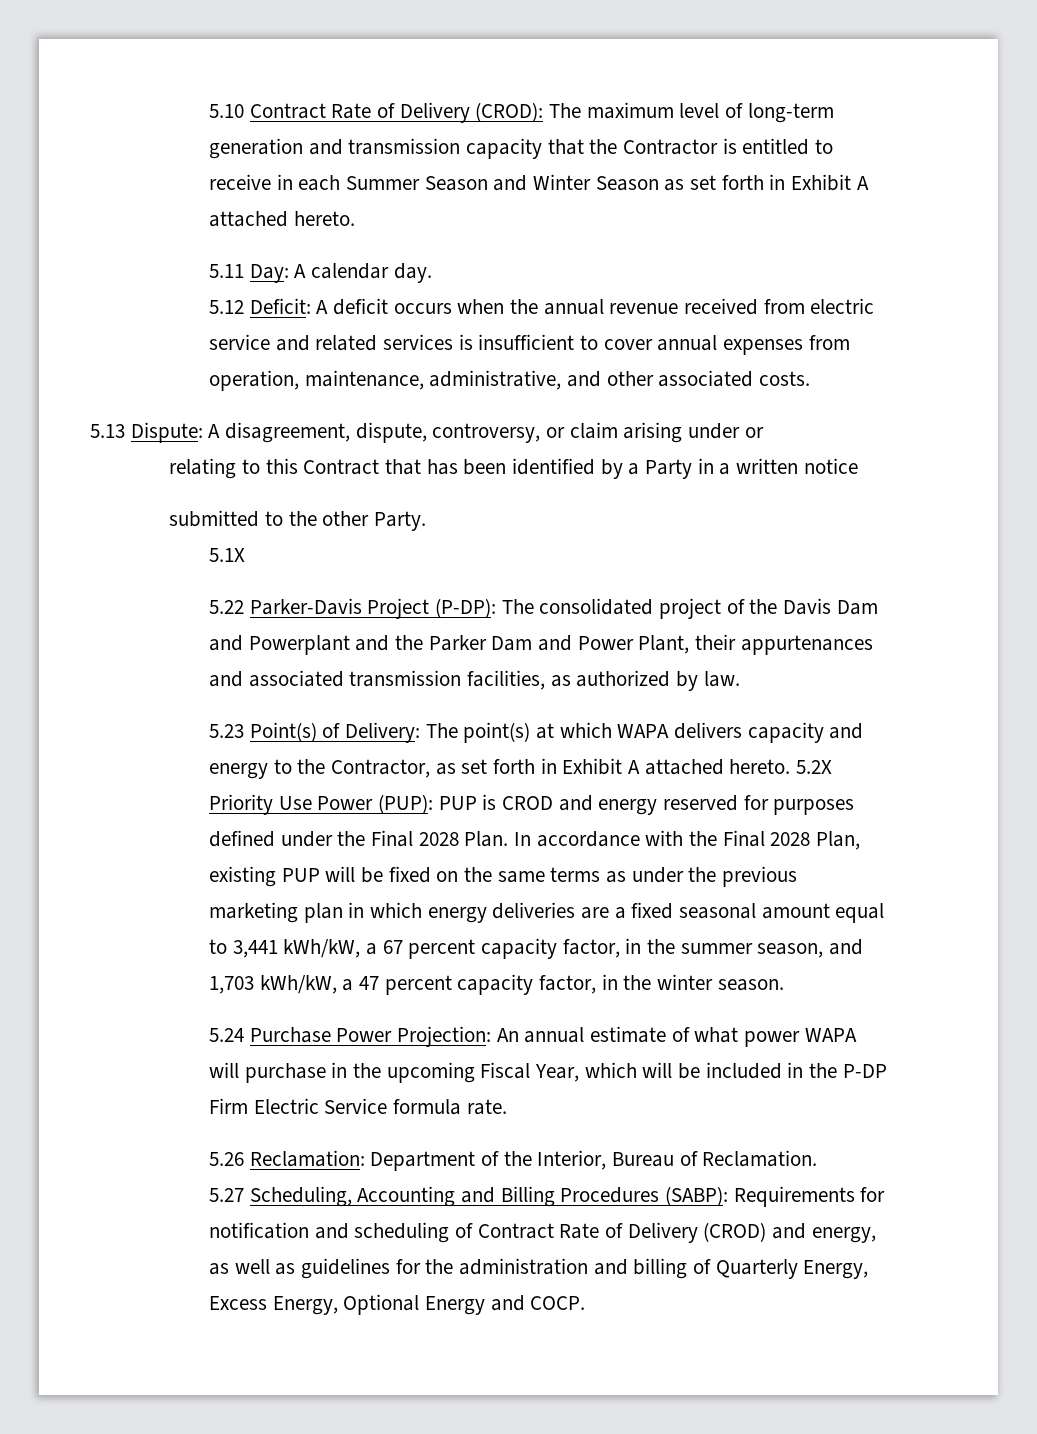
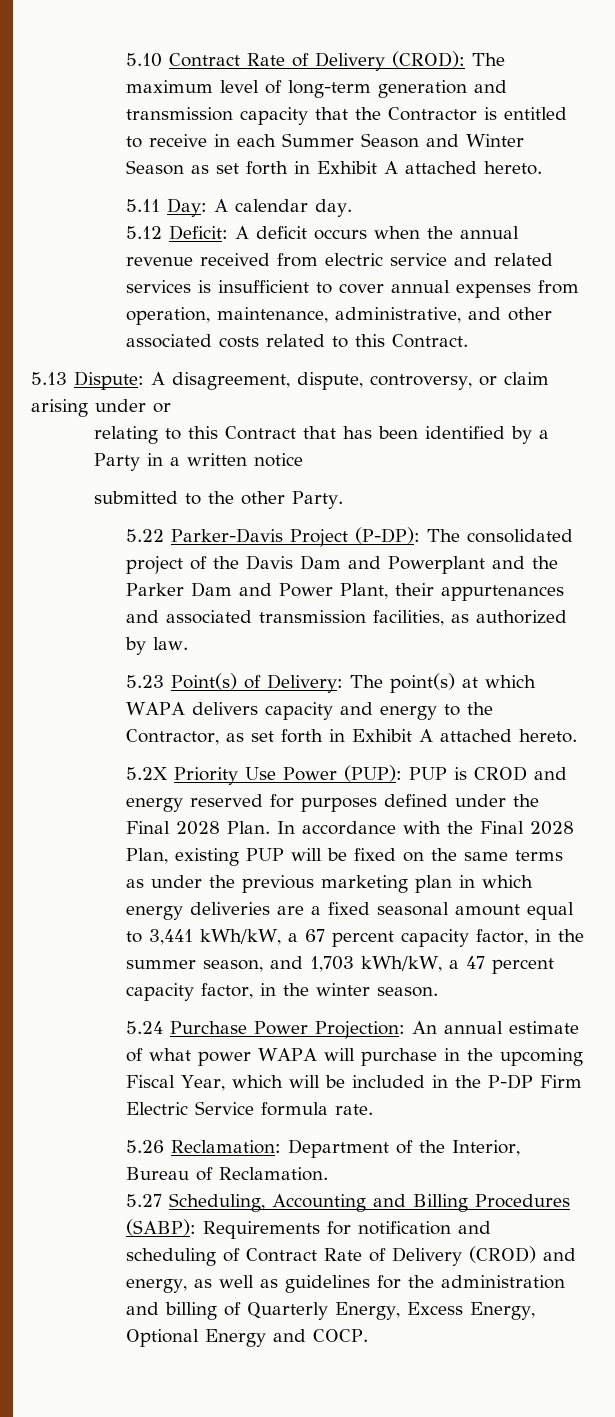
- 5.12 Deficit: A deficit occurs when the annual revenue received from electric service and related services is insufficient to cover annual expenses from operation, maintenance, administrative, and other associated costs.
+ 5.12 Deficit: A deficit occurs when the annual revenue received from electric service and related services is insufficient to cover annual expenses from operation, maintenance, administrative, and other associated costs related to this Contract.
- 5.1X
- 5.23 Point(s) of Delivery: The point(s) at which WAPA delivers capacity and energy to the Contractor, as set forth in Exhibit A attached hereto. 5.2X Priority Use Power (PUP): PUP is CROD and energy reserved for purposes defined under the Final 2028 Plan.
+ 5.23 Point(s) of Delivery: The point(s) at which WAPA delivers capacity and energy to the Contractor, as set forth in Exhibit A attached hereto.
+ 5.2X Priority Use Power (PUP): PUP is CROD and energy reserved for purposes defined under the Final 2028 Plan.

